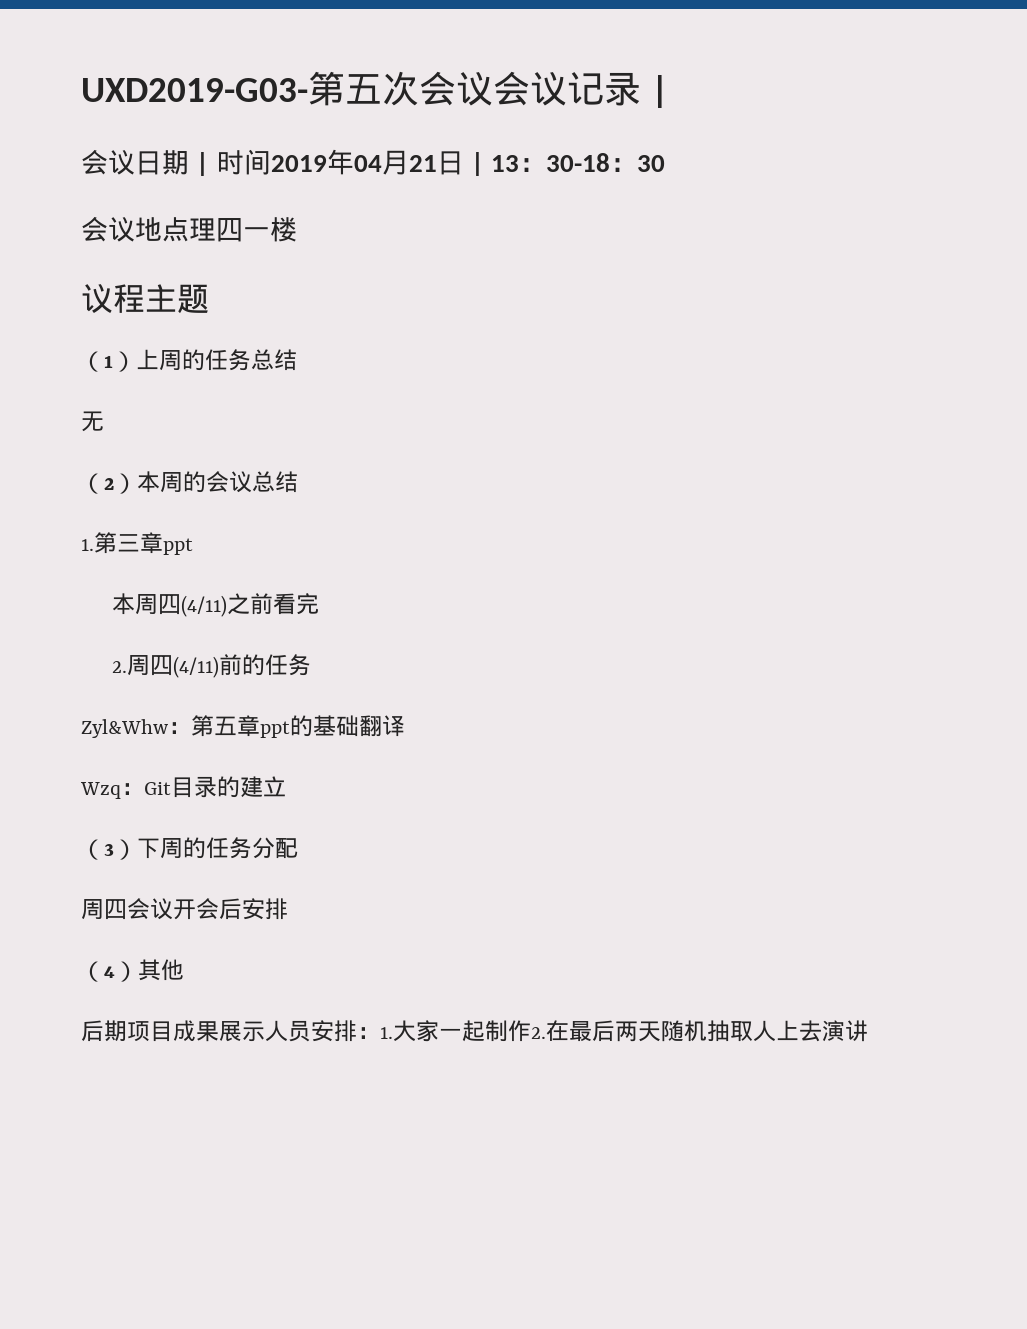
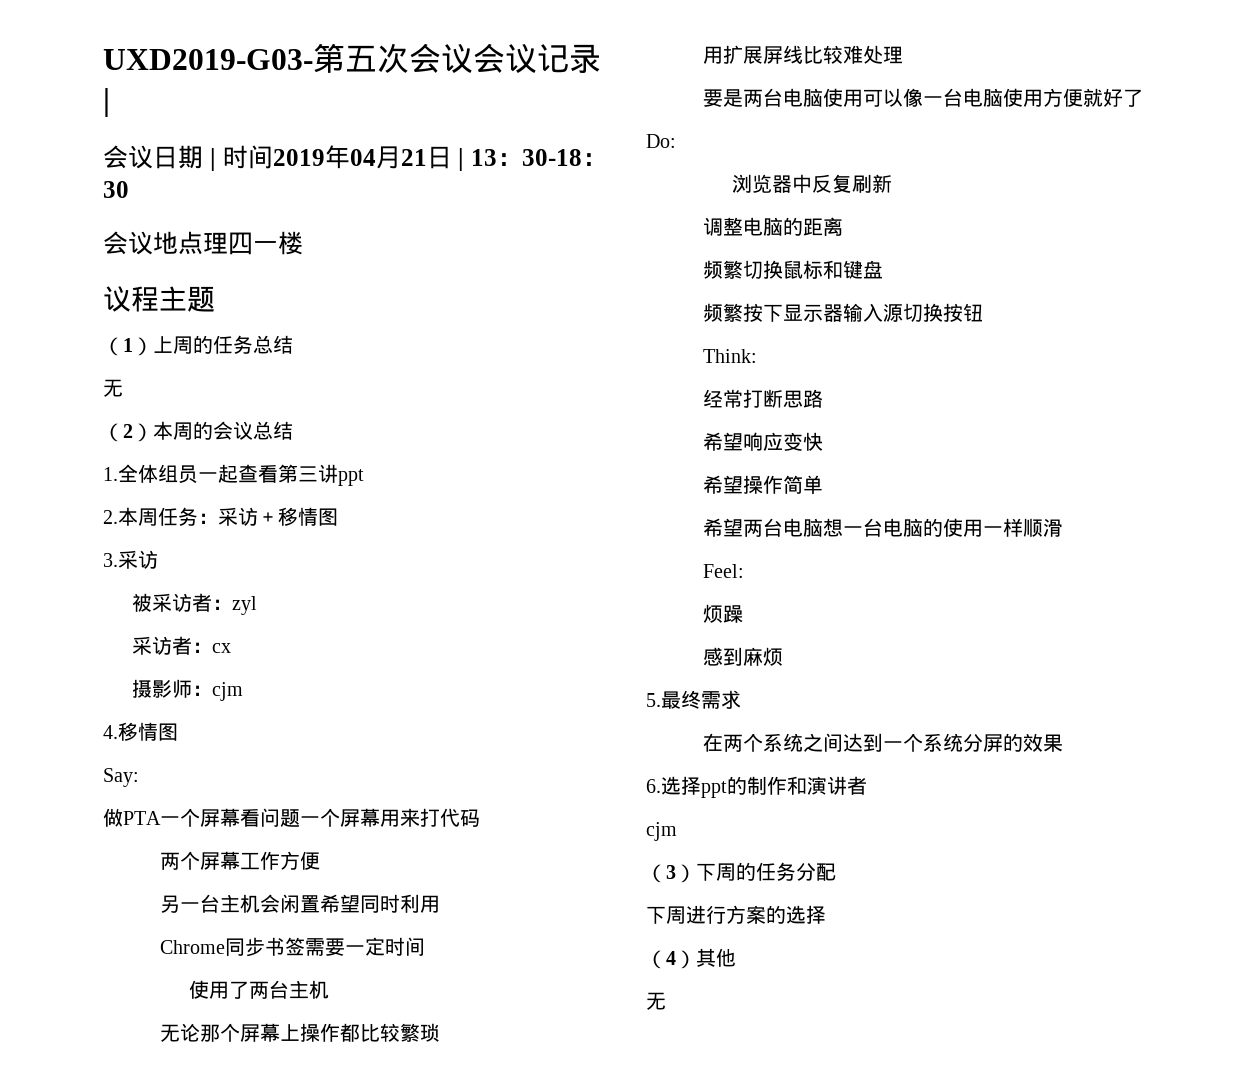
- 1.第三章ppt
- 本周四(4/11)之前看完
- 2.周四(4/11)前的任务
- Zyl&Whw：第五章ppt的基础翻译
- Wzq：Git目录的建立
+ 1.全体组员一起查看第三讲ppt
+ 2.本周任务：采访＋移情图
+ 3.采访
+ 被采访者：zyl
+ 采访者：cx
+ 摄影师：cjm
+ 4.移情图
+ Say:
+ 做PTA一个屏幕看问题一个屏幕用来打代码
+ 两个屏幕工作方便
+ 另一台主机会闲置希望同时利用
+ Chrome同步书签需要一定时间
+ 使用了两台主机
+ 无论那个屏幕上操作都比较繁琐
+ 用扩展屏线比较难处理
+ 要是两台电脑使用可以像一台电脑使用方便就好了
+ Do:
+ 浏览器中反复刷新
+ 调整电脑的距离
+ 频繁切换鼠标和键盘
+ 频繁按下显示器输入源切换按钮
+ Think:
+ 经常打断思路
+ 希望响应变快
+ 希望操作简单
+ 希望两台电脑想一台电脑的使用一样顺滑
+ Feel:
+ 烦躁
+ 感到麻烦
+ 5.最终需求
+ 在两个系统之间达到一个系统分屏的效果
+ 6.选择ppt的制作和演讲者
+ cjm
- 周四会议开会后安排
+ 下周进行方案的选择
  （4）其他
- 后期项目成果展示人员安排：1.大家一起制作2.在最后两天随机抽取人上去演讲
+ 无

